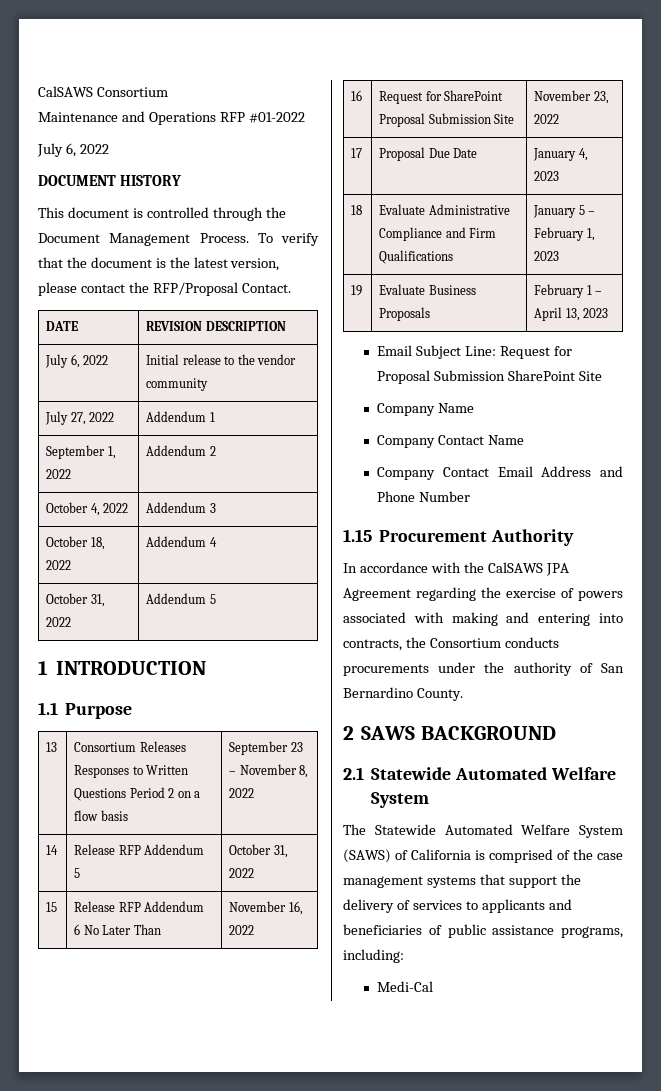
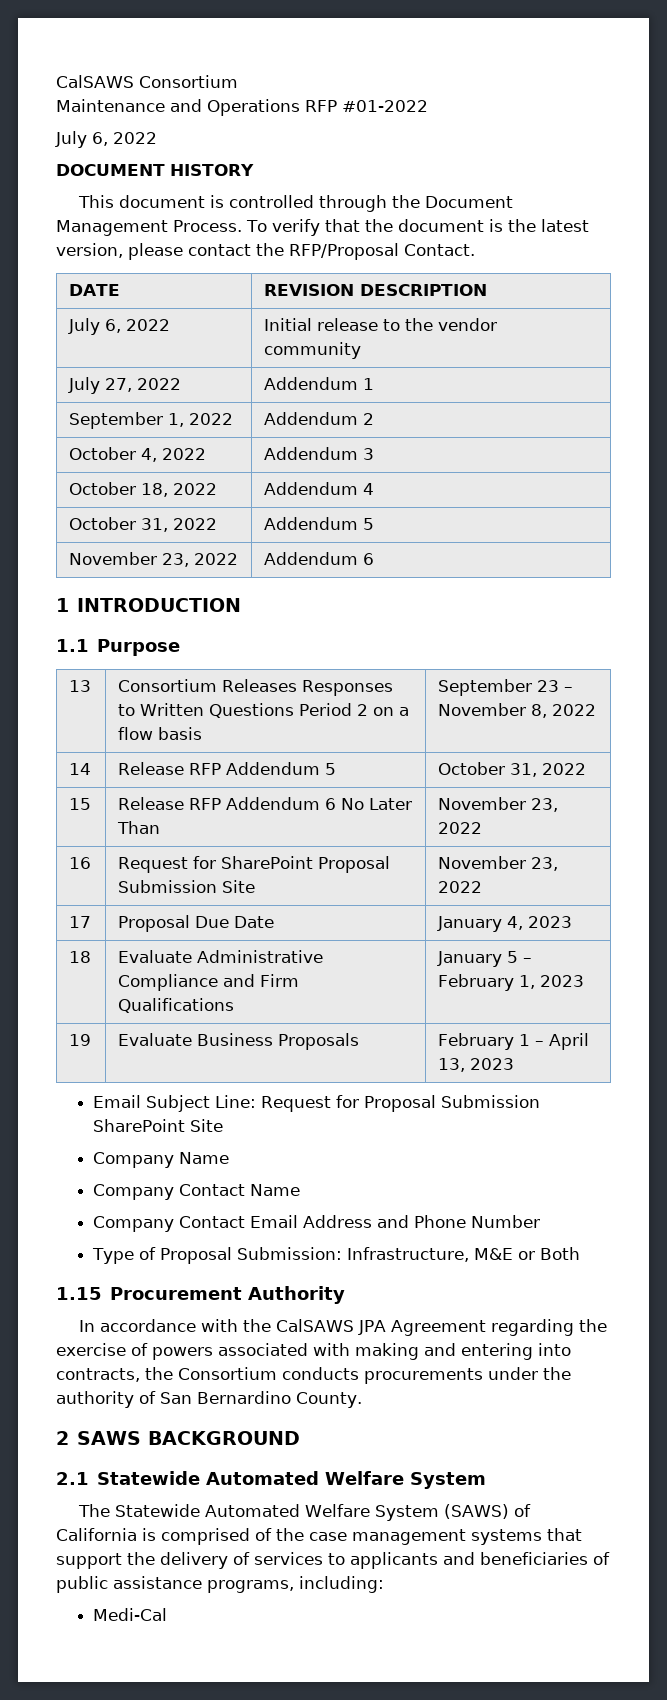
+ November 23, 2022 | Addendum 6
- 15 | Release RFP Addendum 6 No Later Than | November 16, 2022
+ 15 | Release RFP Addendum 6 No Later Than | November 23, 2022
+ Type of Proposal Submission: Infrastructure, M&E or Both

